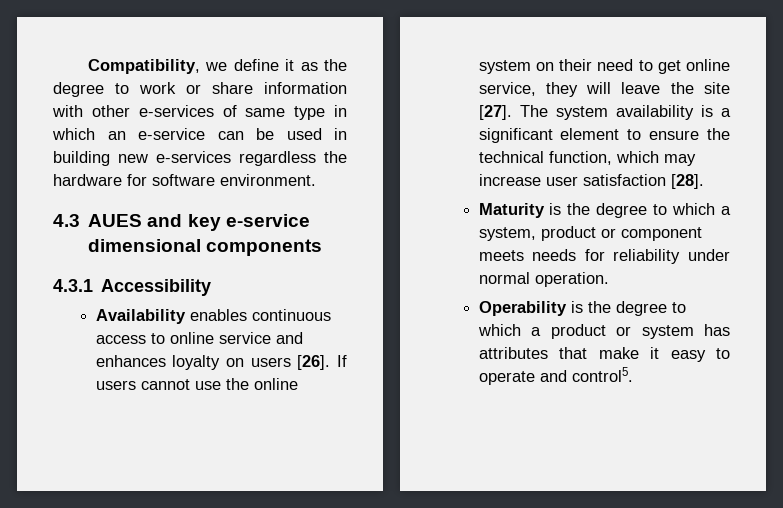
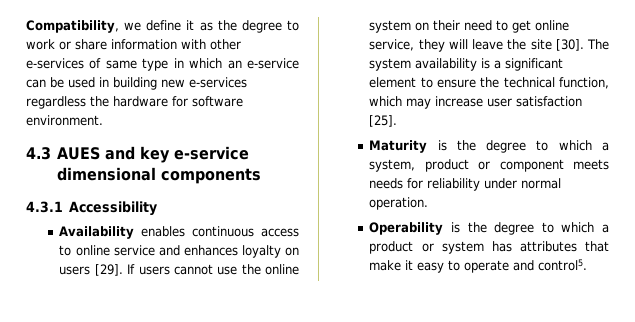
- Availability enables continuous access to online service and enhances loyalty on users [26].
+ Availability enables continuous access to online service and enhances loyalty on users [29].
- If users cannot use the online system on their need to get online service, they will leave the site [27].
+ If users cannot use the online system on their need to get online service, they will leave the site [30].
- The system availability is a significant element to ensure the technical function, which may increase user satisfaction [28].
+ The system availability is a significant element to ensure the technical function, which may increase user satisfaction [25].

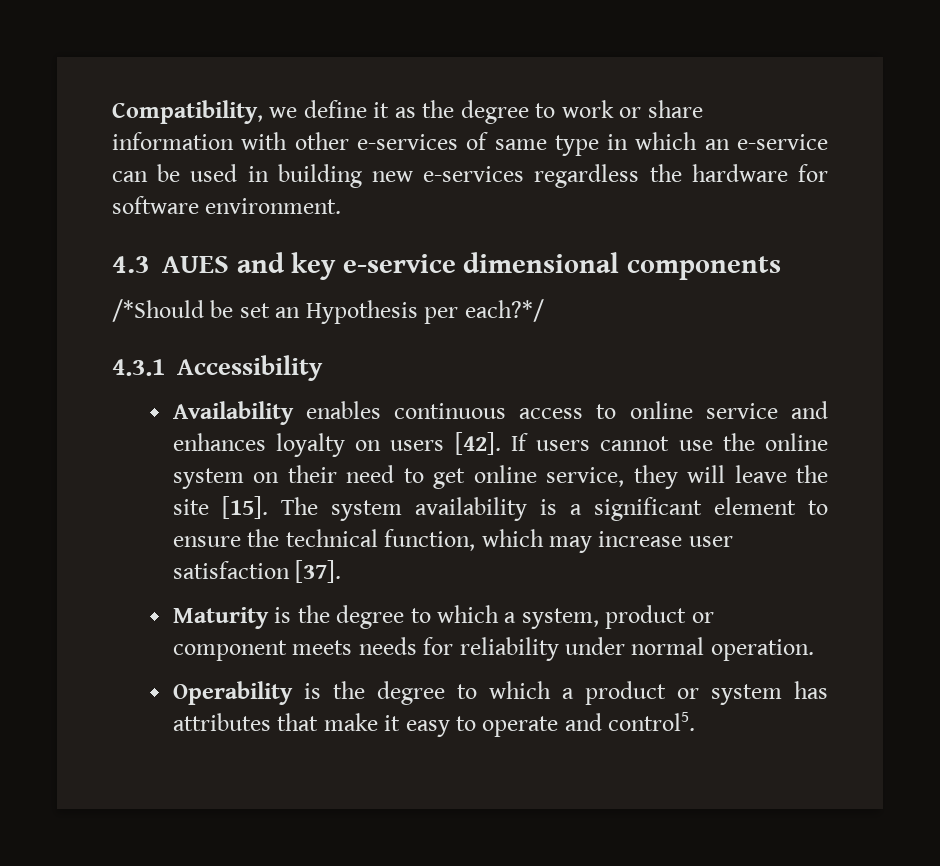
+ /*Should be set an Hypothesis per each?*/
- Availability enables continuous access to online service and enhances loyalty on users [29].
+ Availability enables continuous access to online service and enhances loyalty on users [42].
- If users cannot use the online system on their need to get online service, they will leave the site [30].
+ If users cannot use the online system on their need to get online service, they will leave the site [15].
- The system availability is a significant element to ensure the technical function, which may increase user satisfaction [25].
+ The system availability is a significant element to ensure the technical function, which may increase user satisfaction [37].

